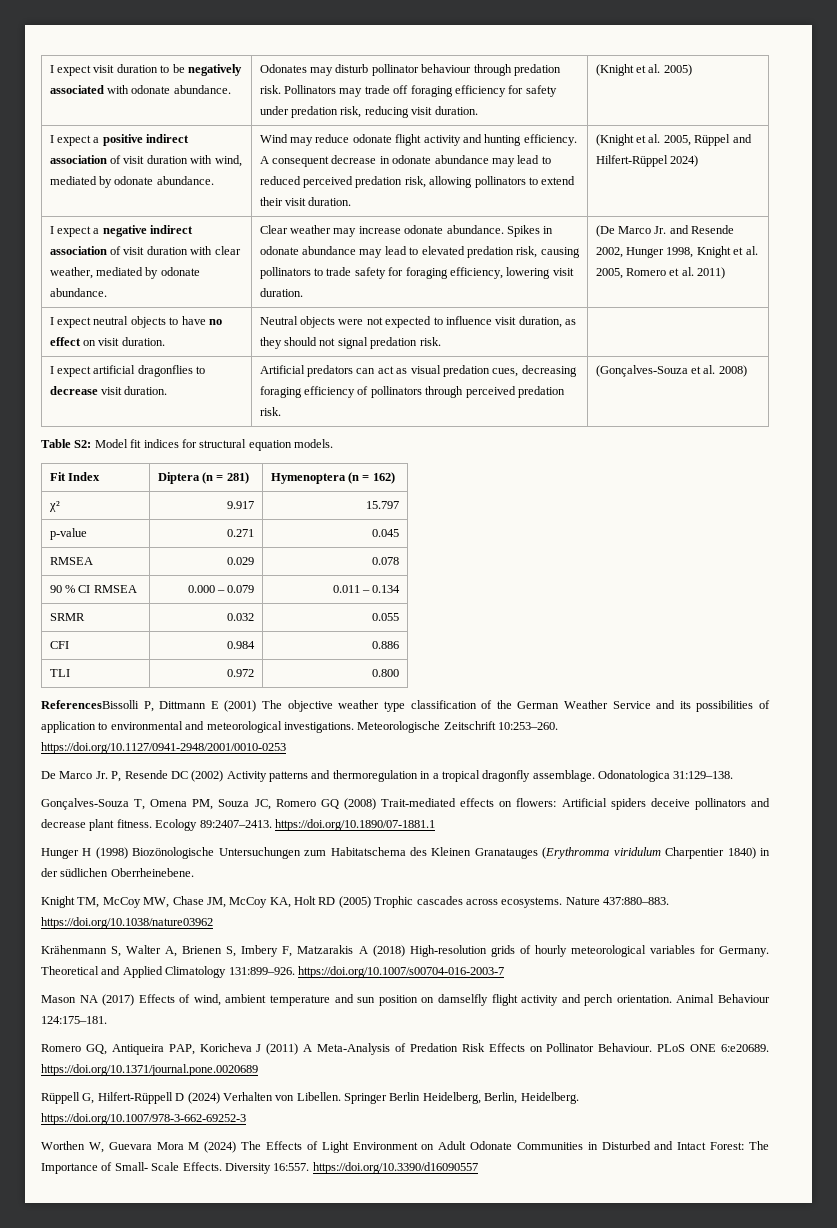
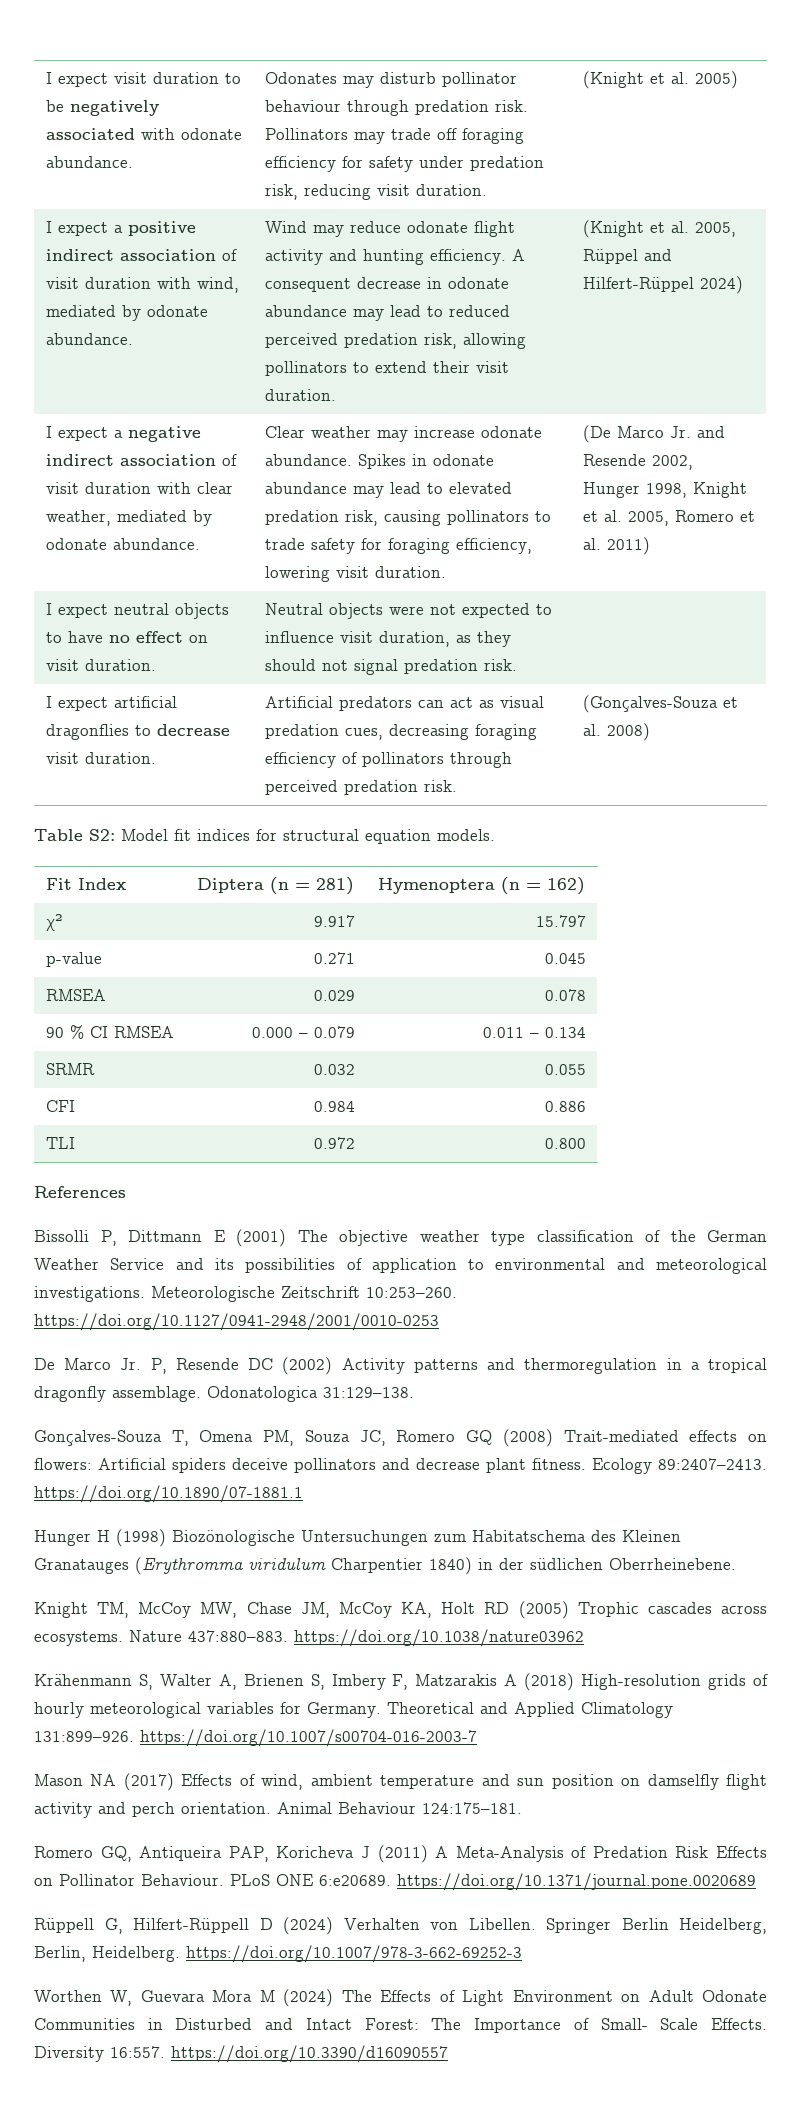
- ReferencesBissolli P, Dittmann E (2001) The objective weather type classification of the German Weather Service and its possibilities of application to environmental and meteorological investigations.
+ References
+ Bissolli P, Dittmann E (2001) The objective weather type classification of the German Weather Service and its possibilities of application to environmental and meteorological investigations.

